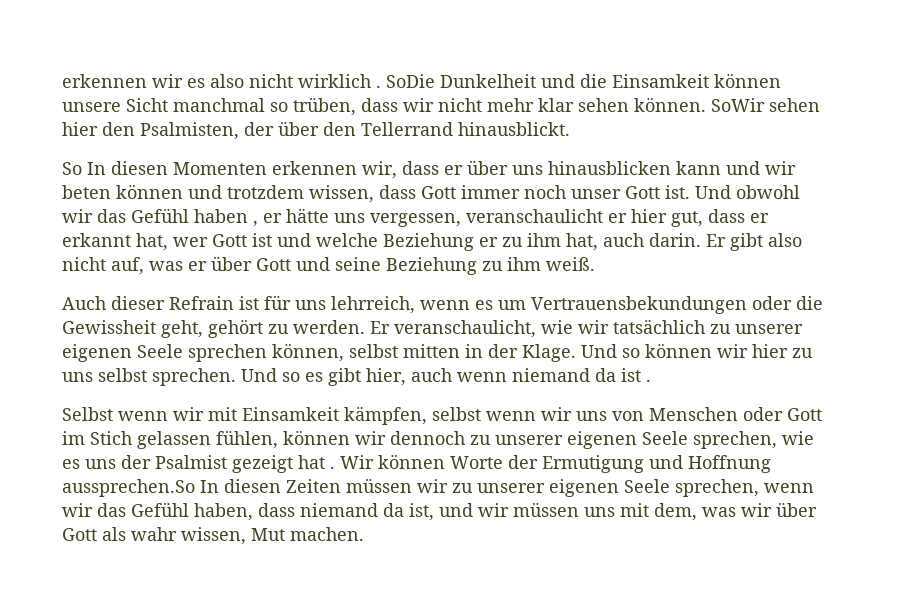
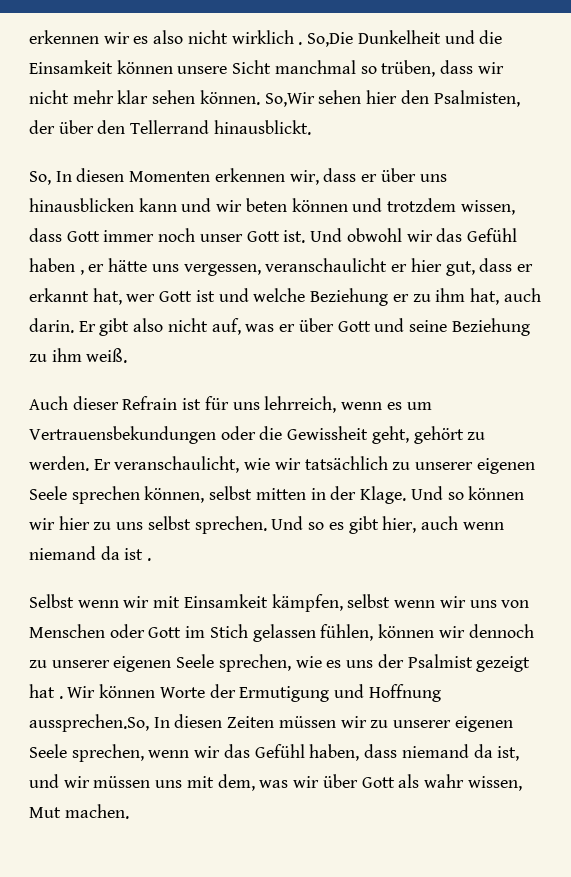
- SoDie Dunkelheit und die Einsamkeit können unsere Sicht manchmal so trüben, dass wir nicht mehr klar sehen können.
+ So,Die Dunkelheit und die Einsamkeit können unsere Sicht manchmal so trüben, dass wir nicht mehr klar sehen können.
- SoWir sehen hier den Psalmisten, der über den Tellerrand hinausblickt.
+ So,Wir sehen hier den Psalmisten, der über den Tellerrand hinausblickt.
- So In diesen Momenten erkennen wir, dass er über uns hinausblicken kann und wir beten können und trotzdem wissen, dass Gott immer noch unser Gott ist.
+ So, In diesen Momenten erkennen wir, dass er über uns hinausblicken kann und wir beten können und trotzdem wissen, dass Gott immer noch unser Gott ist.
- Wir können Worte der Ermutigung und Hoffnung aussprechen.So In diesen Zeiten müssen wir zu unserer eigenen Seele sprechen, wenn wir das Gefühl haben, dass niemand da ist, und wir müssen uns mit dem, was wir über Gott als wahr wissen, Mut machen.
+ Wir können Worte der Ermutigung und Hoffnung aussprechen.So, In diesen Zeiten müssen wir zu unserer eigenen Seele sprechen, wenn wir das Gefühl haben, dass niemand da ist, und wir müssen uns mit dem, was wir über Gott als wahr wissen, Mut machen.

